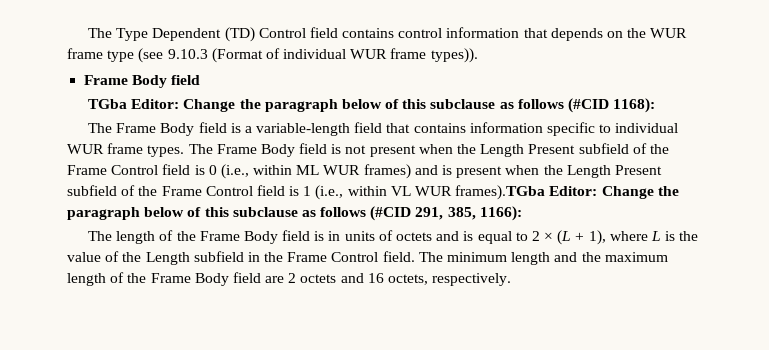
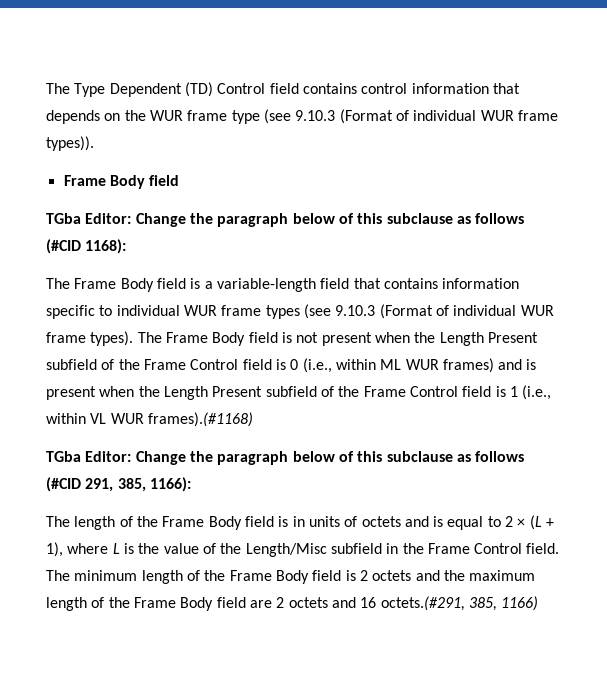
- The Frame Body field is a variable-length field that contains information specific to individual WUR frame types.
+ The Frame Body field is a variable-length field that contains information specific to individual WUR frame types (see 9.10.3 (Format of individual WUR frame types).
- The Frame Body field is not present when the Length Present subfield of the Frame Control field is 0 (i.e., within ML WUR frames) and is present when the Length Present subfield of the Frame Control field is 1 (i.e., within VL WUR frames).TGba Editor: Change the paragraph below of this subclause as follows (#CID 291, 385, 1166):
+ The Frame Body field is not present when the Length Present subfield of the Frame Control field is 0 (i.e., within ML WUR frames) and is present when the Length Present subfield of the Frame Control field is 1 (i.e., within VL WUR frames).(#1168)
+ TGba Editor: Change the paragraph below of this subclause as follows (#CID 291, 385, 1166):
- The length of the Frame Body field is in units of octets and is equal to 2 × (L + 1), where L is the value of the Length subfield in the Frame Control field.
+ The length of the Frame Body field is in units of octets and is equal to 2 × (L + 1), where L is the value of the Length/Misc subfield in the Frame Control field.
- The minimum length and the maximum length of the Frame Body field are 2 octets and 16 octets, respectively.
+ The minimum length of the Frame Body field is 2 octets and the maximum length of the Frame Body field are 2 octets and 16 octets.(#291, 385, 1166)

